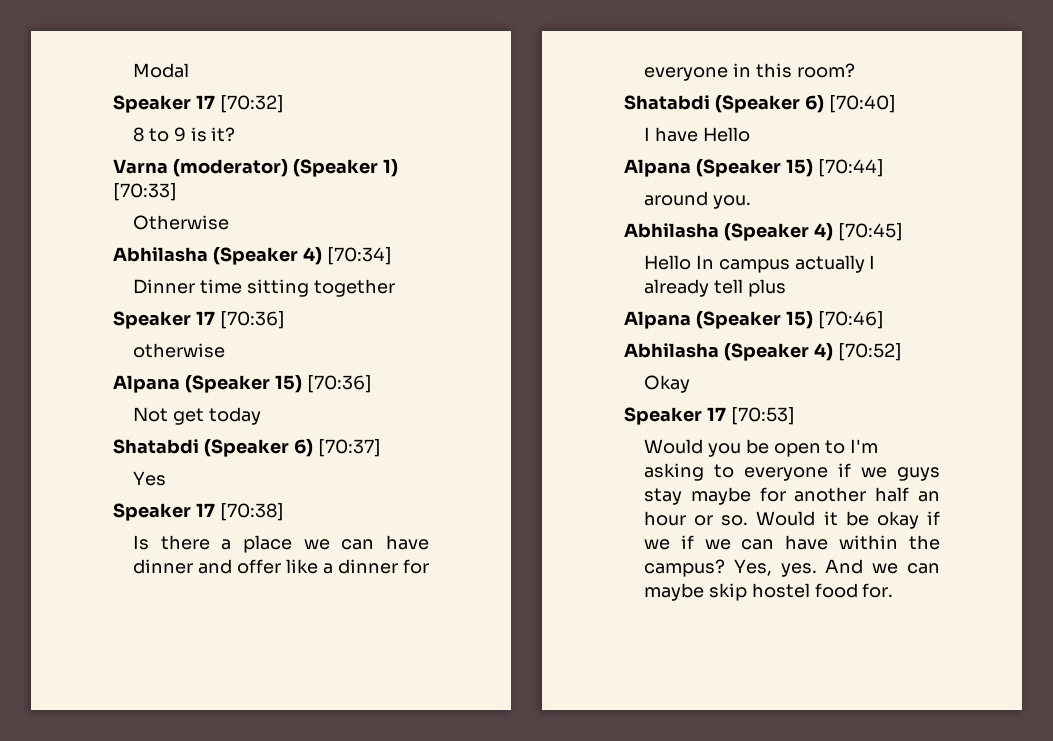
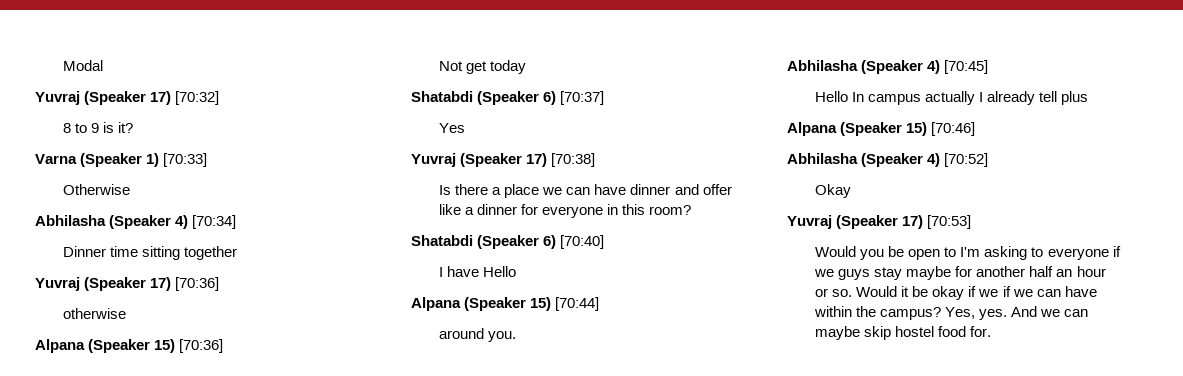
- Speaker 17 [70:32]
+ Yuvraj (Speaker 17) [70:32]
- Varna (moderator) (Speaker 1) [70:33]
+ Varna (Speaker 1) [70:33]
- Speaker 17 [70:36]
+ Yuvraj (Speaker 17) [70:36]
- Speaker 17 [70:38]
+ Yuvraj (Speaker 17) [70:38]
- Speaker 17 [70:53]
+ Yuvraj (Speaker 17) [70:53]

